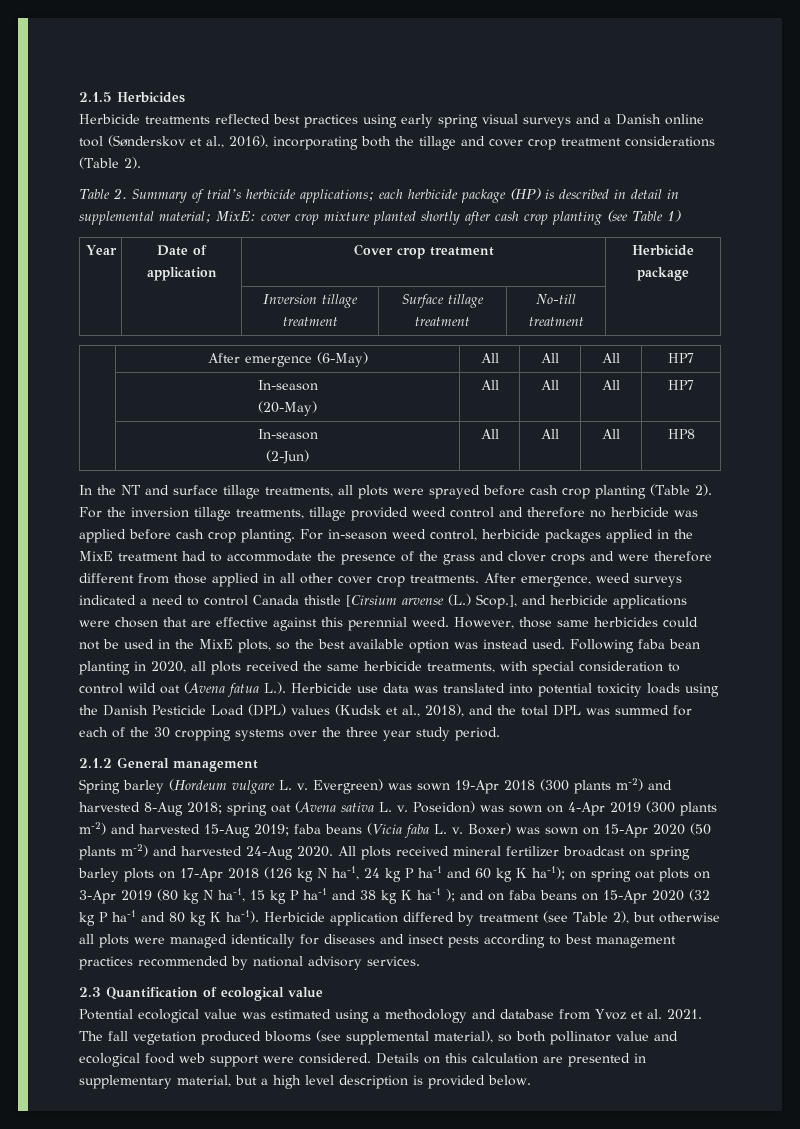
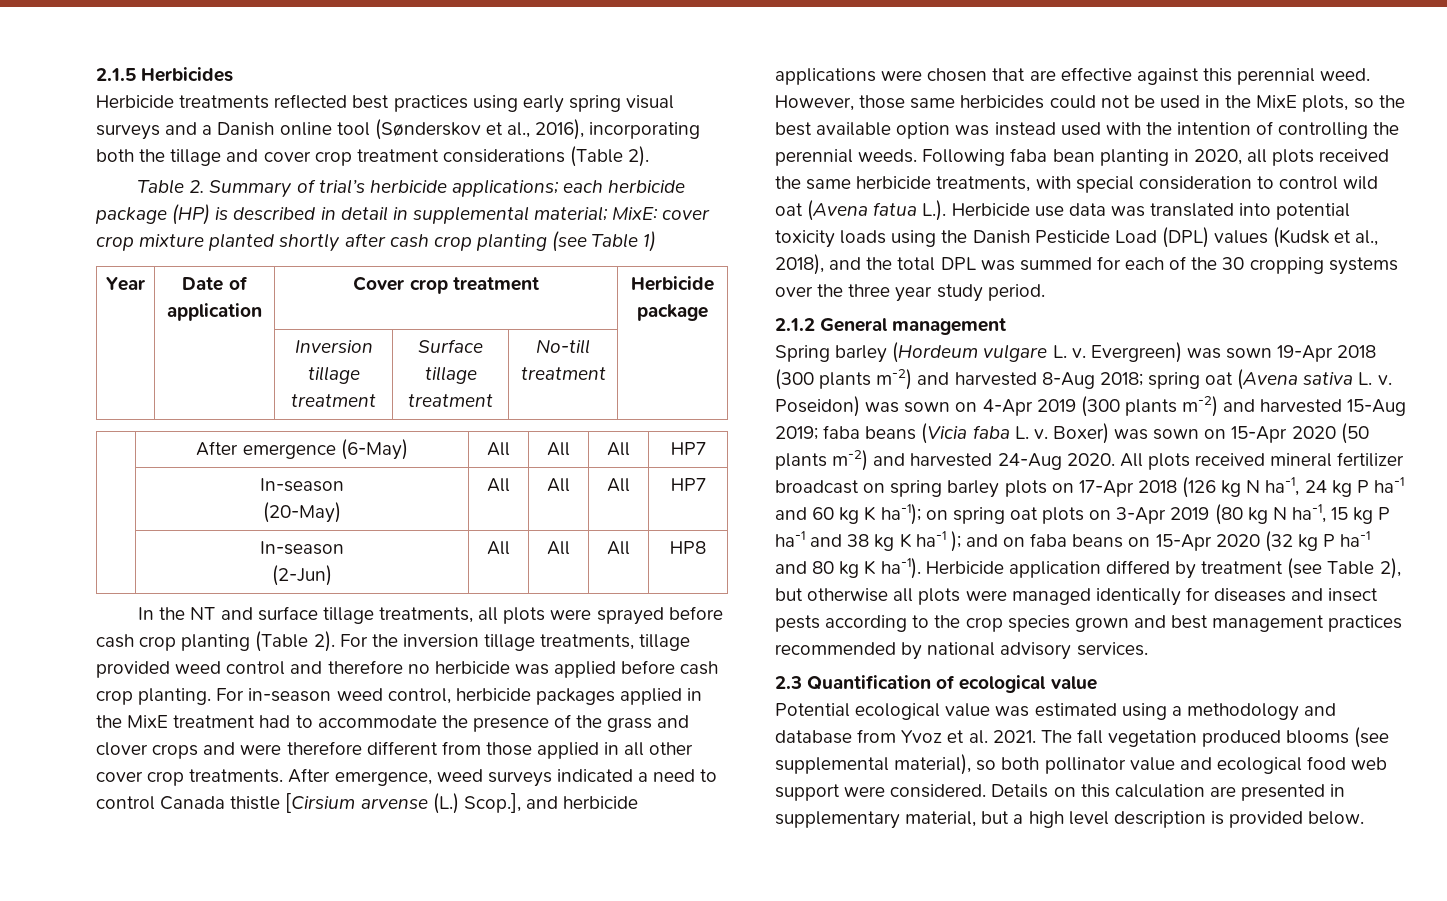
- However, those same herbicides could not be used in the MixE plots, so the best available option was instead used.
+ However, those same herbicides could not be used in the MixE plots, so the best available option was instead used with the intention of controlling the perennial weeds.
- Herbicide application differed by treatment (see Table 2), but otherwise all plots were managed identically for diseases and insect pests according to best management practices recommended by national advisory services.
+ Herbicide application differed by treatment (see Table 2), but otherwise all plots were managed identically for diseases and insect pests according to the crop species grown and best management practices recommended by national advisory services.

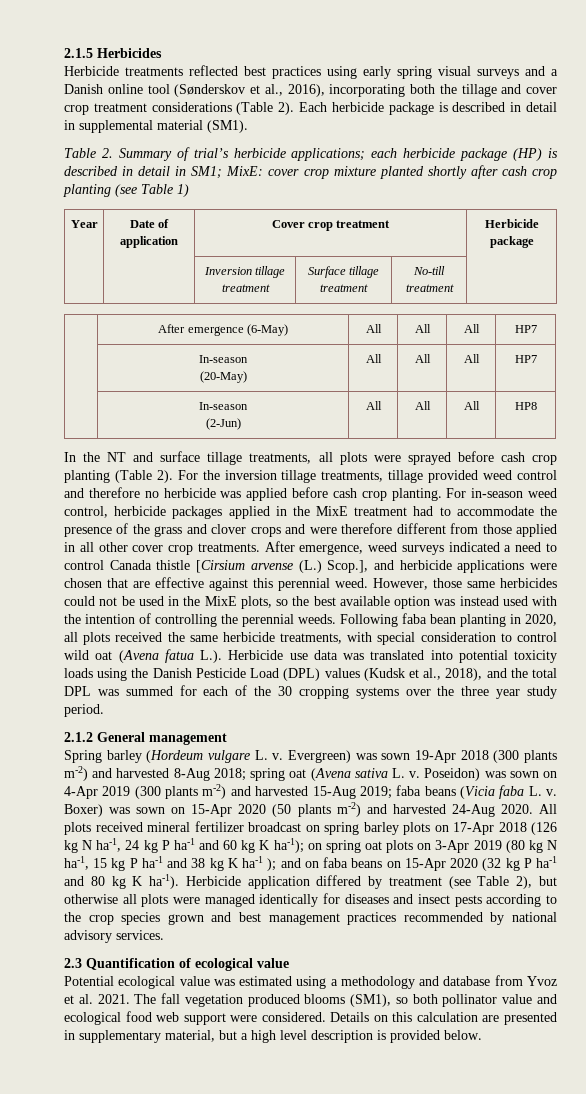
+ Each herbicide package is described in detail in supplemental material (SM1).
- Table 2. Summary of trial’s herbicide applications; each herbicide package (HP) is described in detail in supplemental material; MixE: cover crop mixture planted shortly after cash crop planting (see Table 1)
+ Table 2. Summary of trial’s herbicide applications; each herbicide package (HP) is described in detail in SM1; MixE: cover crop mixture planted shortly after cash crop planting (see Table 1)
- The fall vegetation produced blooms (see supplemental material), so both pollinator value and ecological food web support were considered.
+ The fall vegetation produced blooms (SM1), so both pollinator value and ecological food web support were considered.

